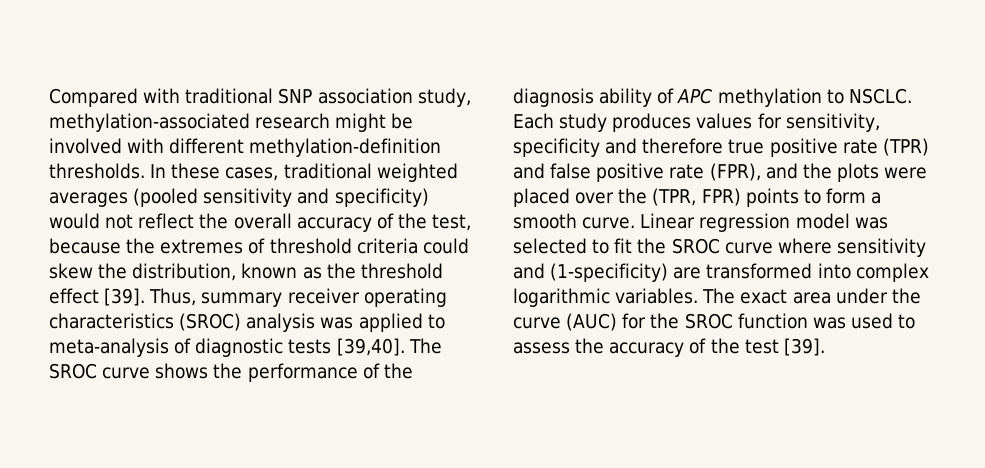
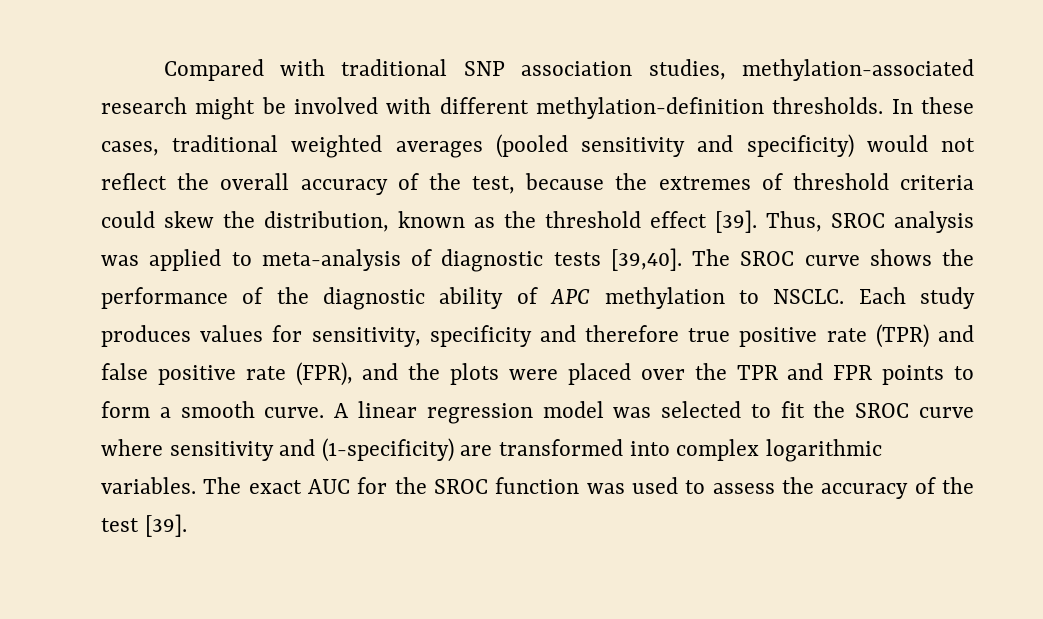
- Compared with traditional SNP association study, methylation-associated research might be involved with different methylation-definition thresholds.
+ Compared with traditional SNP association studies, methylation-associated research might be involved with different methylation-definition thresholds.
- Thus, summary receiver operating characteristics (SROC) analysis was applied to meta-analysis of diagnostic tests [39,40].
+ Thus, SROC analysis was applied to meta-analysis of diagnostic tests [39,40].
- The SROC curve shows the performance of the diagnosis ability of APC methylation to NSCLC.
+ The SROC curve shows the performance of the diagnostic ability of APC methylation to NSCLC.
- Each study produces values for sensitivity, specificity and therefore true positive rate (TPR) and false positive rate (FPR), and the plots were placed over the (TPR, FPR) points to form a smooth curve.
+ Each study produces values for sensitivity, specificity and therefore true positive rate (TPR) and false positive rate (FPR), and the plots were placed over the TPR and FPR points to form a smooth curve.
- Linear regression model was selected to fit the SROC curve where sensitivity and (1-specificity) are transformed into complex logarithmic variables.
+ A linear regression model was selected to fit the SROC curve where sensitivity and (1-specificity) are transformed into complex logarithmic variables.
- The exact area under the curve (AUC) for the SROC function was used to assess the accuracy of the test [39].
+ The exact AUC for the SROC function was used to assess the accuracy of the test [39].

